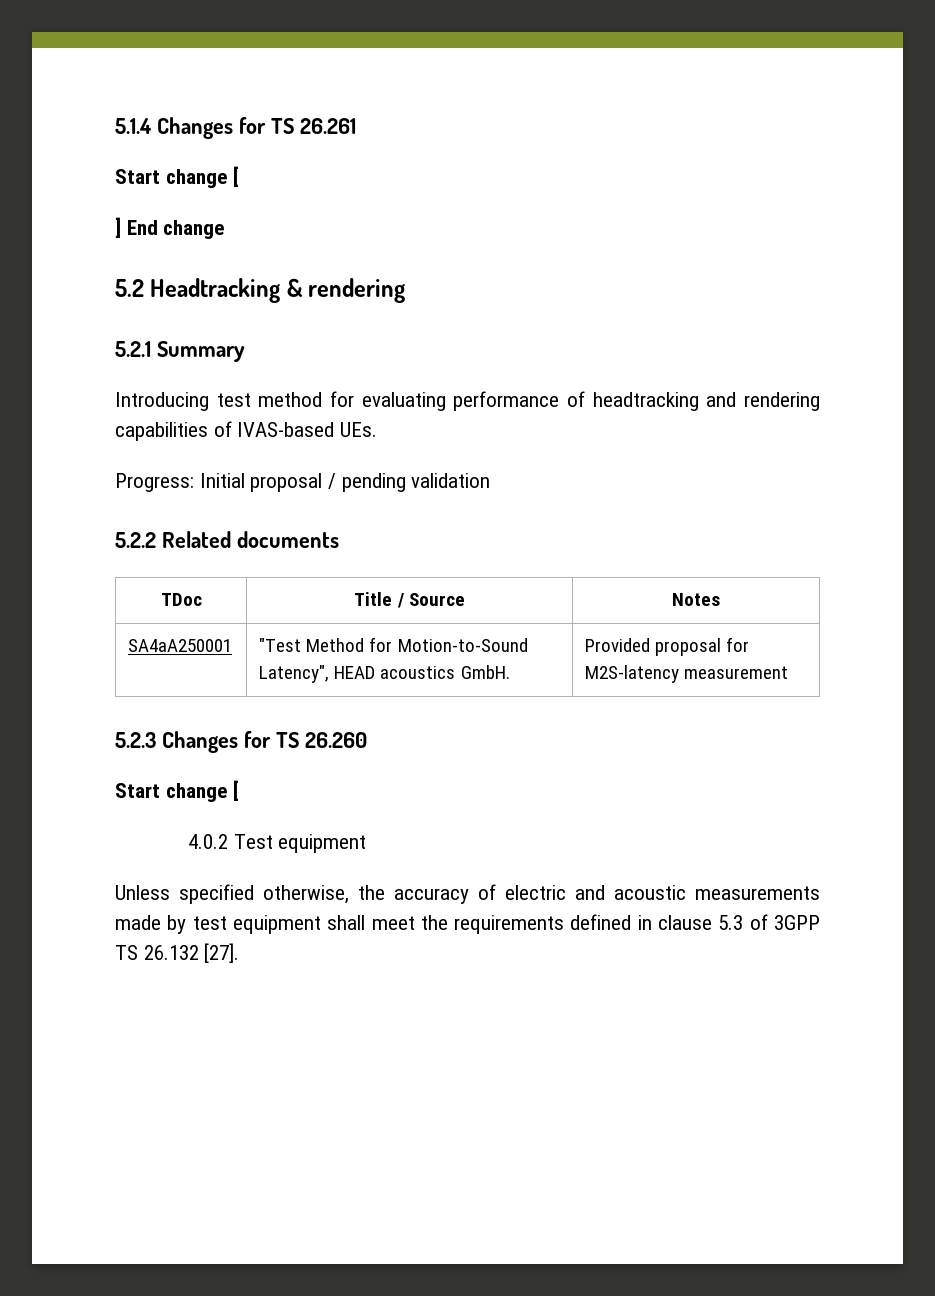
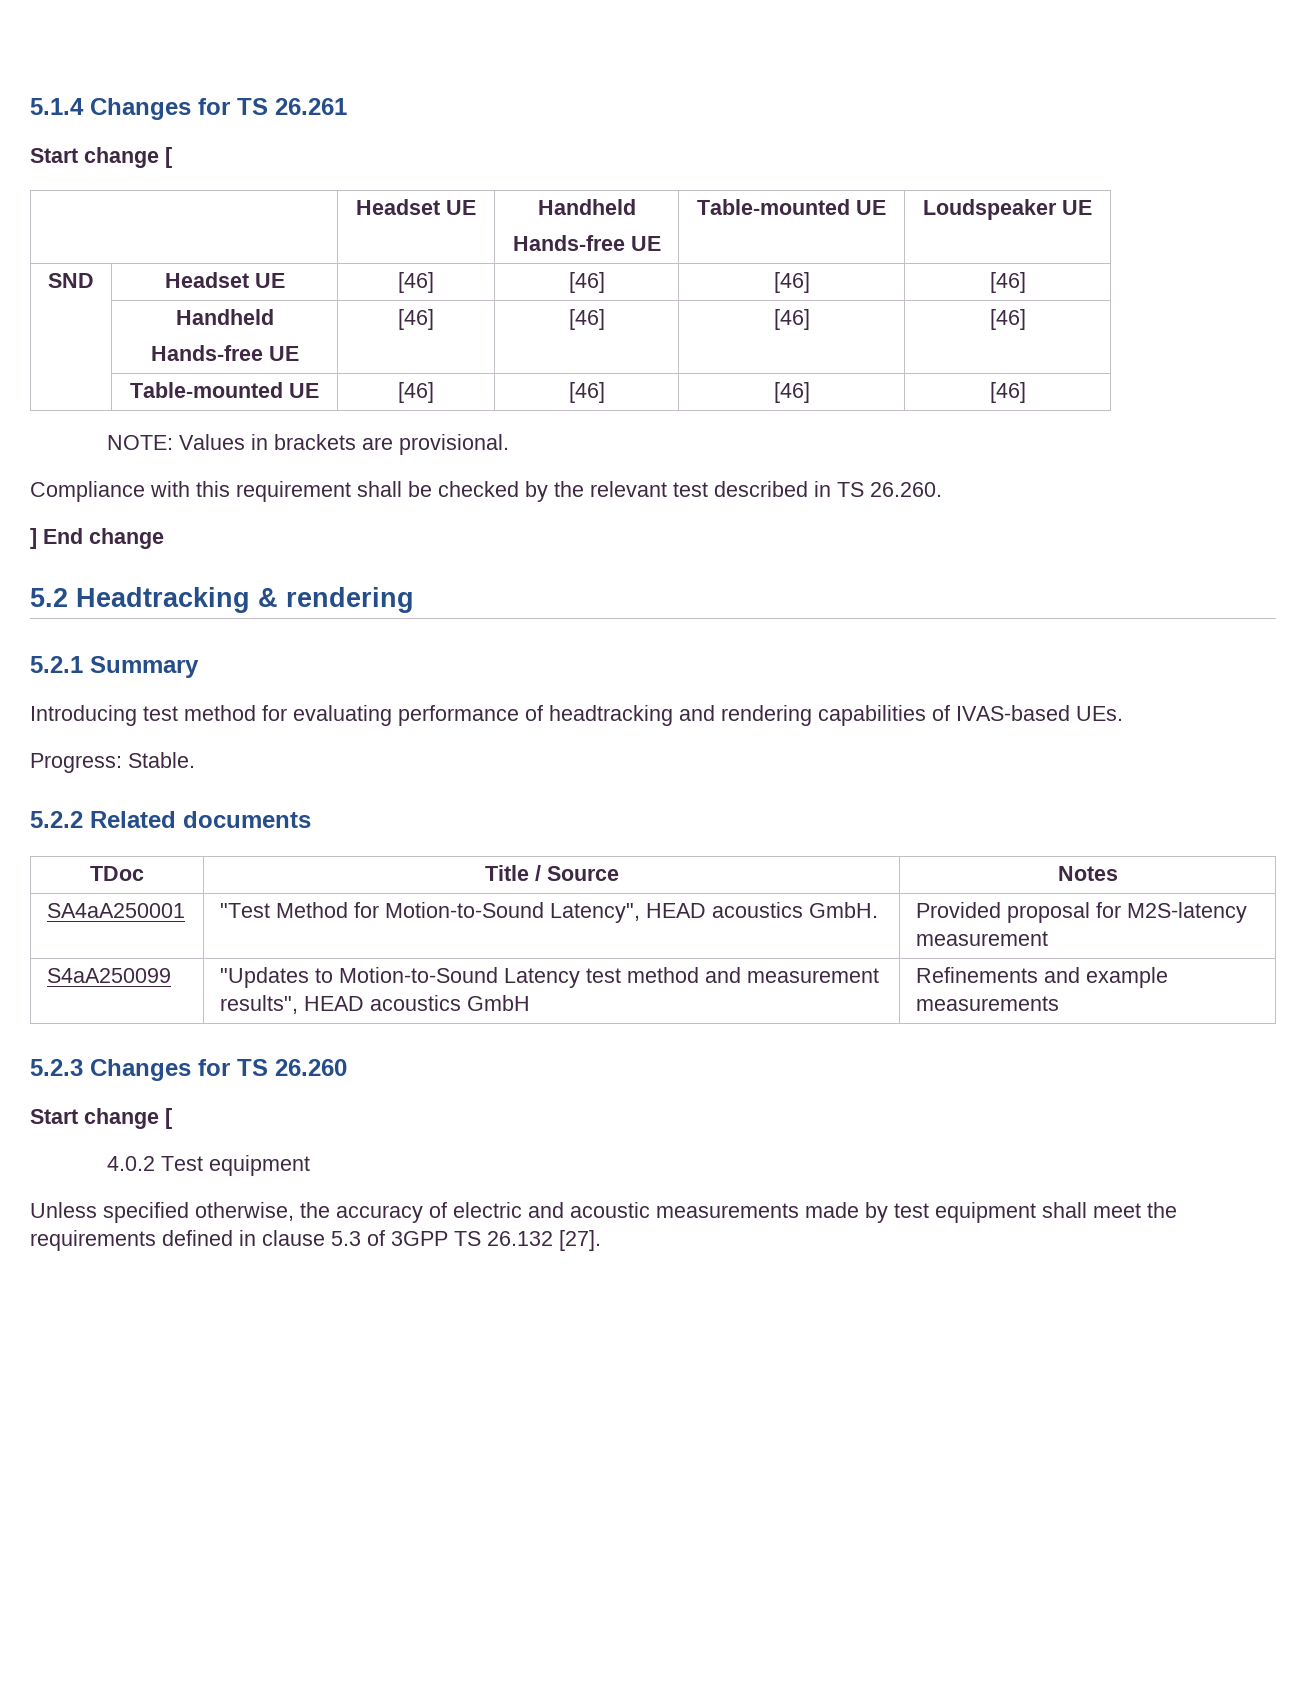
+ | Headset UE | Handheld
+ Hands-free UE | Table-mounted UE | Loudspeaker UE
+ SND | Headset UE | [46] | [46] | [46] | [46]
+ | Handheld
+ Hands-free UE | [46] | [46] | [46] | [46]
+ | Table-mounted UE | [46] | [46] | [46] | [46]
+ NOTE: Values in brackets are provisional.
+ Compliance with this requirement shall be checked by the relevant test described in TS 26.260.
- Progress: Initial proposal / pending validation
+ Progress: Stable.
+ S4aA250099 | "Updates to Motion-to-Sound Latency test method and measurement results", HEAD acoustics GmbH | Refinements and example measurements

